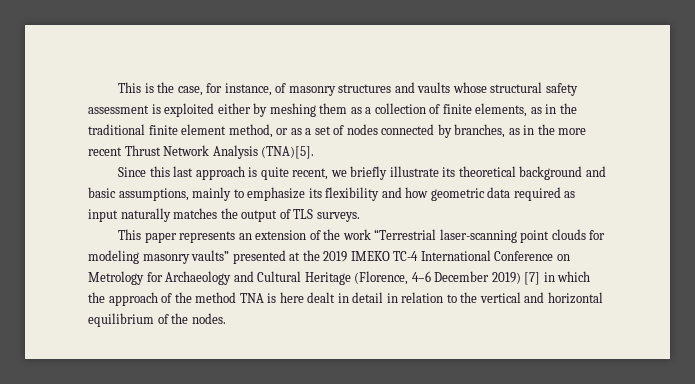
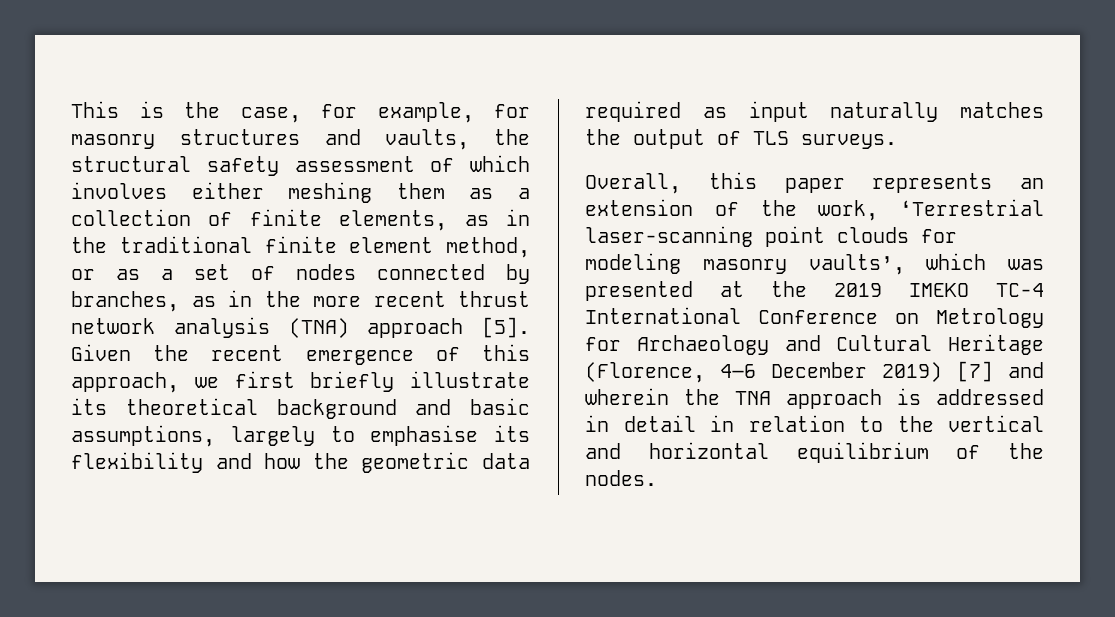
- This is the case, for instance, of masonry structures and vaults whose structural safety assessment is exploited either by meshing them as a collection of finite elements, as in the traditional finite element method, or as a set of nodes connected by branches, as in the more recent Thrust Network Analysis (TNA)[5].
- Since this last approach is quite recent, we briefly illustrate its theoretical background and basic assumptions, mainly to emphasize its flexibility and how geometric data required as input naturally matches the output of TLS surveys.
+ This is the case, for example, for masonry structures and vaults, the structural safety assessment of which involves either meshing them as a collection of finite elements, as in the traditional finite element method, or as a set of nodes connected by branches, as in the more recent thrust network analysis (TNA) approach [5]. Given the recent emergence of this approach, we first briefly illustrate its theoretical background and basic assumptions, largely to emphasise its flexibility and how the geometric data required as input naturally matches the output of TLS surveys.
- This paper represents an extension of the work “Terrestrial laser-scanning point clouds for modeling masonry vaults” presented at the 2019 IMEKO TC-4 International Conference on Metrology for Archaeology and Cultural Heritage (Florence, 4–6 December 2019) [7] in which the approach of the method TNA is here dealt in detail in relation to the vertical and horizontal equilibrium of the nodes.
+ Overall, this paper represents an extension of the work, ‘Terrestrial laser-scanning point clouds for modeling masonry vaults’, which was presented at the 2019 IMEKO TC-4 International Conference on Metrology for Archaeology and Cultural Heritage (Florence, 4–6 December 2019) [7] and wherein the TNA approach is addressed in detail in relation to the vertical and horizontal equilibrium of the nodes.

